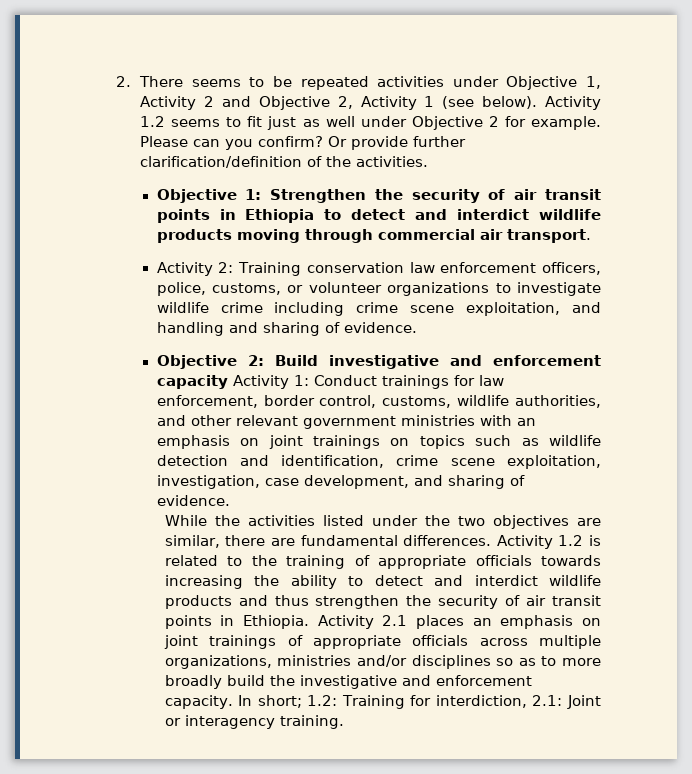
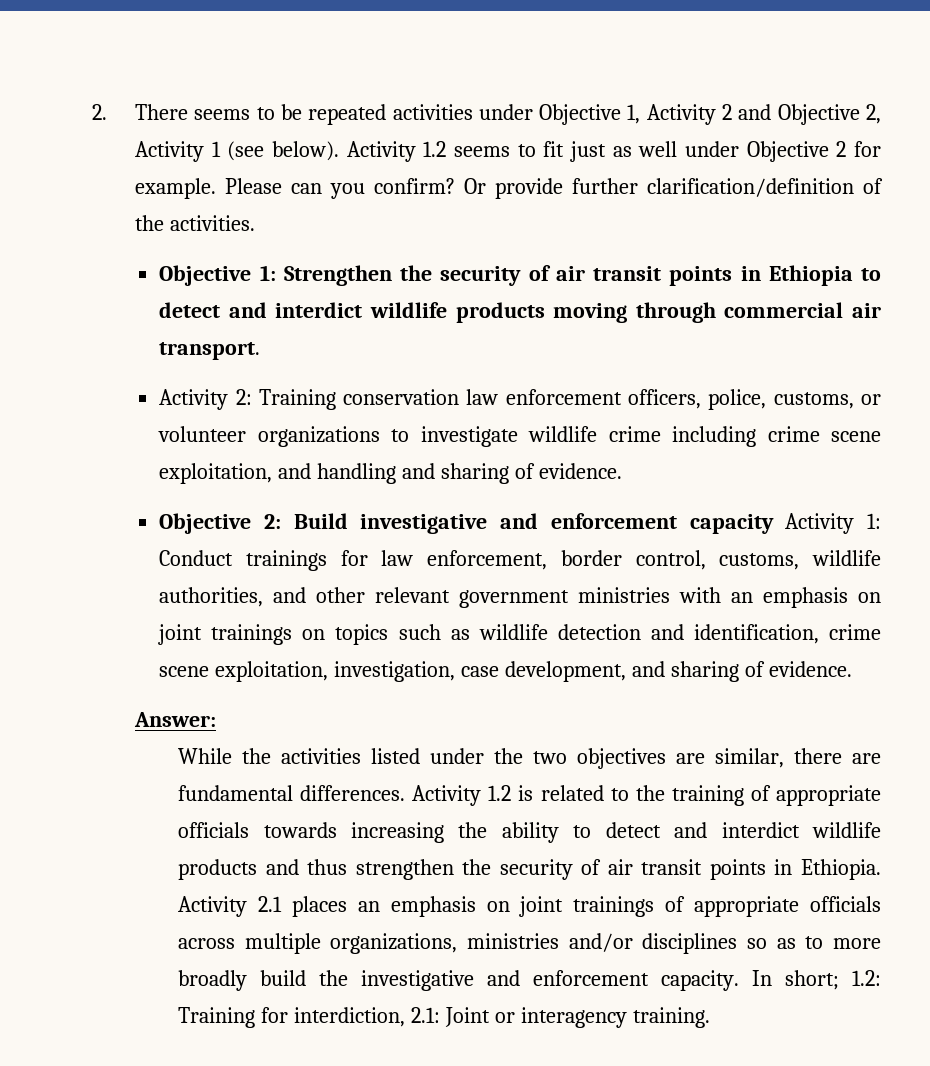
+ Answer:

